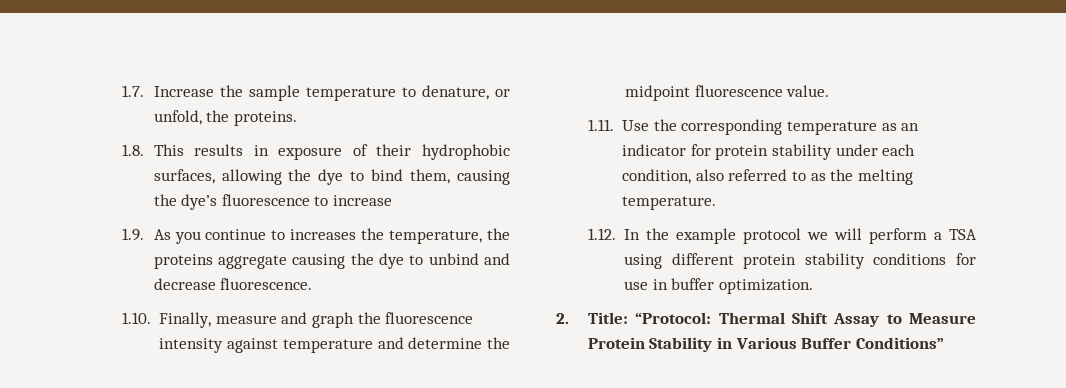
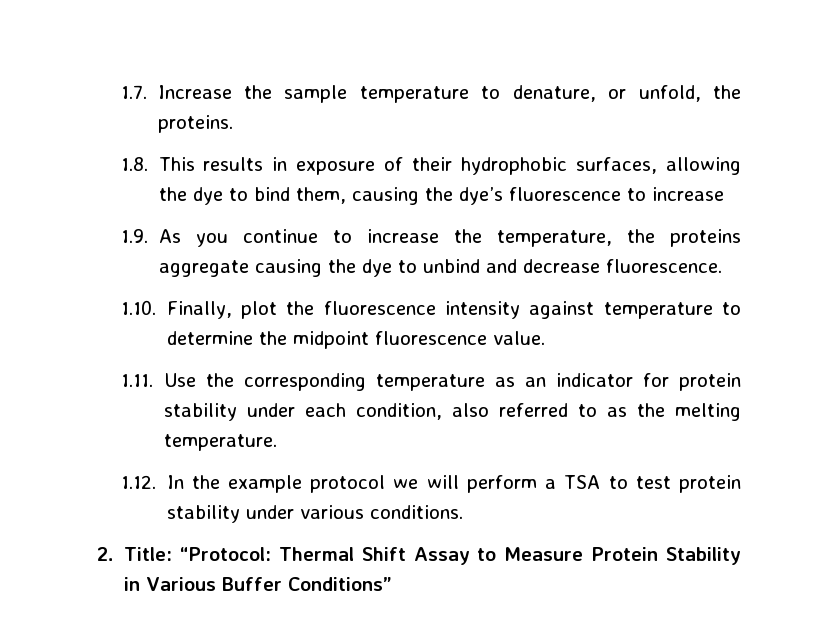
- 1.9. As you continue to increases the temperature, the proteins aggregate causing the dye to unbind and decrease fluorescence.
+ 1.9. As you continue to increase the temperature, the proteins aggregate causing the dye to unbind and decrease fluorescence.
- 1.10. Finally, measure and graph the fluorescence intensity against temperature and determine the midpoint fluorescence value.
+ 1.10. Finally, plot the fluorescence intensity against temperature to determine the midpoint fluorescence value.
- 1.12. In the example protocol we will perform a TSA using different protein stability conditions for use in buffer optimization.
+ 1.12. In the example protocol we will perform a TSA to test protein stability under various conditions.

